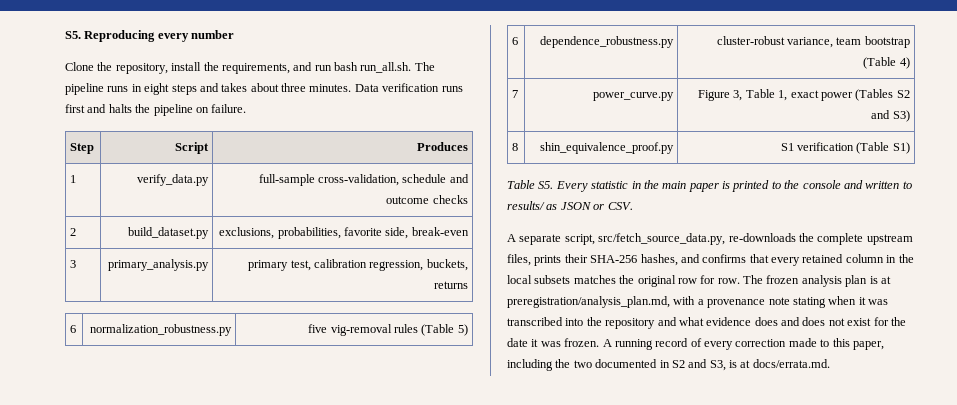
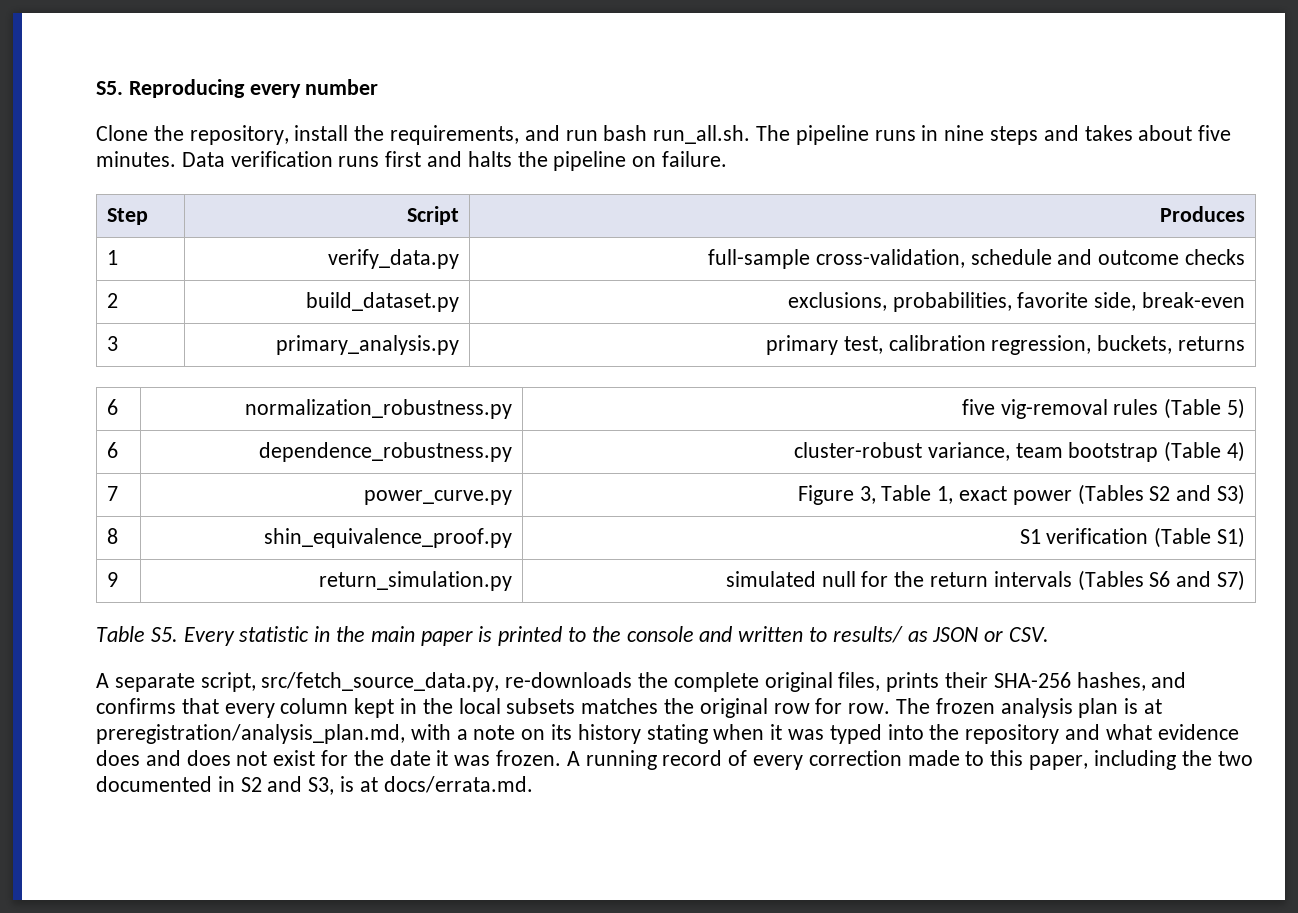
- Clone the repository, install the requirements, and run bash run_all.sh. The pipeline runs in eight steps and takes about three minutes.
+ Clone the repository, install the requirements, and run bash run_all.sh. The pipeline runs in nine steps and takes about five minutes.
+ 9 | return_simulation.py | simulated null for the return intervals (Tables S6 and S7)
- A separate script, src/fetch_source_data.py, re-downloads the complete upstream files, prints their SHA-256 hashes, and confirms that every retained column in the local subsets matches the original row for row.
+ A separate script, src/fetch_source_data.py, re-downloads the complete original files, prints their SHA-256 hashes, and confirms that every column kept in the local subsets matches the original row for row.
- The frozen analysis plan is at preregistration/analysis_plan.md, with a provenance note stating when it was transcribed into the repository and what evidence does and does not exist for the date it was frozen.
+ The frozen analysis plan is at preregistration/analysis_plan.md, with a note on its history stating when it was typed into the repository and what evidence does and does not exist for the date it was frozen.

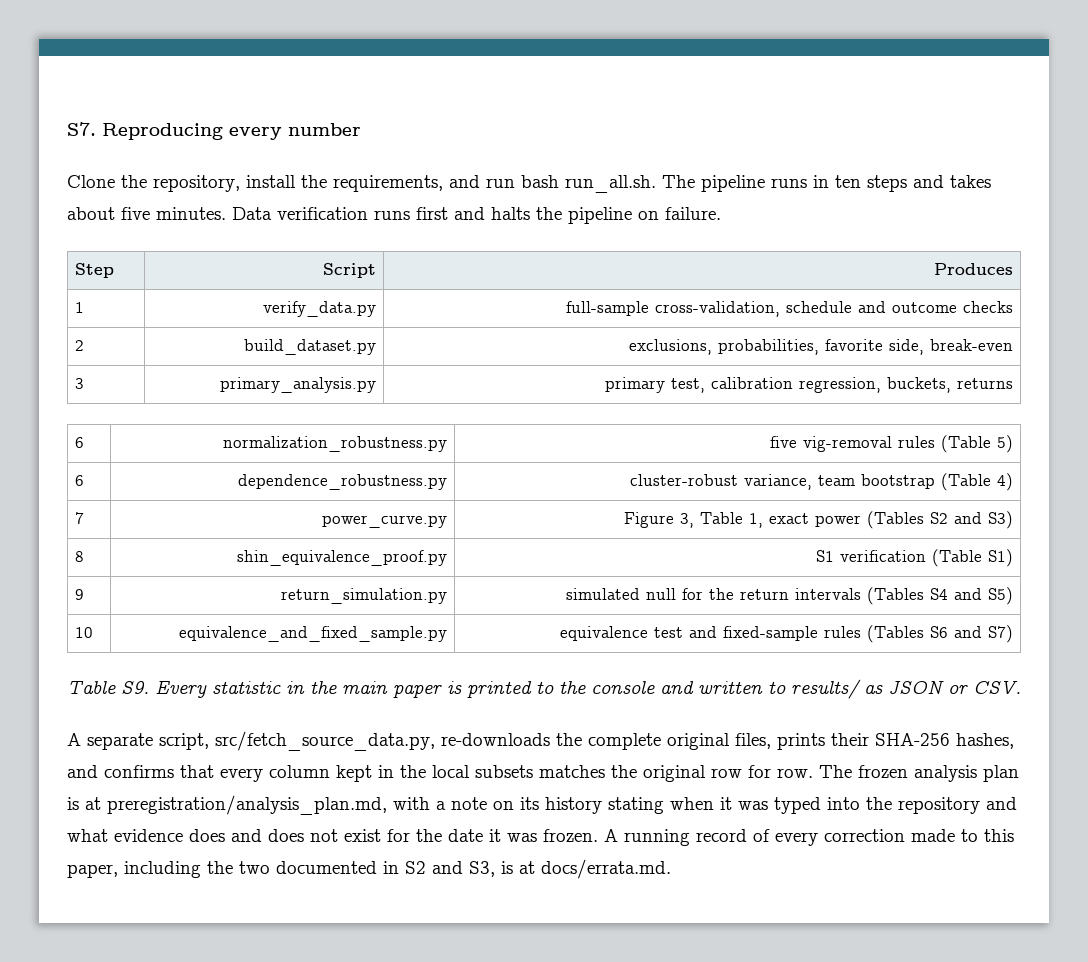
- S5. Reproducing every number
+ S7. Reproducing every number
- Clone the repository, install the requirements, and run bash run_all.sh. The pipeline runs in nine steps and takes about five minutes.
+ Clone the repository, install the requirements, and run bash run_all.sh. The pipeline runs in ten steps and takes about five minutes.
- 9 | return_simulation.py | simulated null for the return intervals (Tables S6 and S7)
+ 9 | return_simulation.py | simulated null for the return intervals (Tables S4 and S5)
+ 10 | equivalence_and_fixed_sample.py | equivalence test and fixed-sample rules (Tables S6 and S7)
- Table S5. Every statistic in the main paper is printed to the console and written to results/ as JSON or CSV.
+ Table S9. Every statistic in the main paper is printed to the console and written to results/ as JSON or CSV.

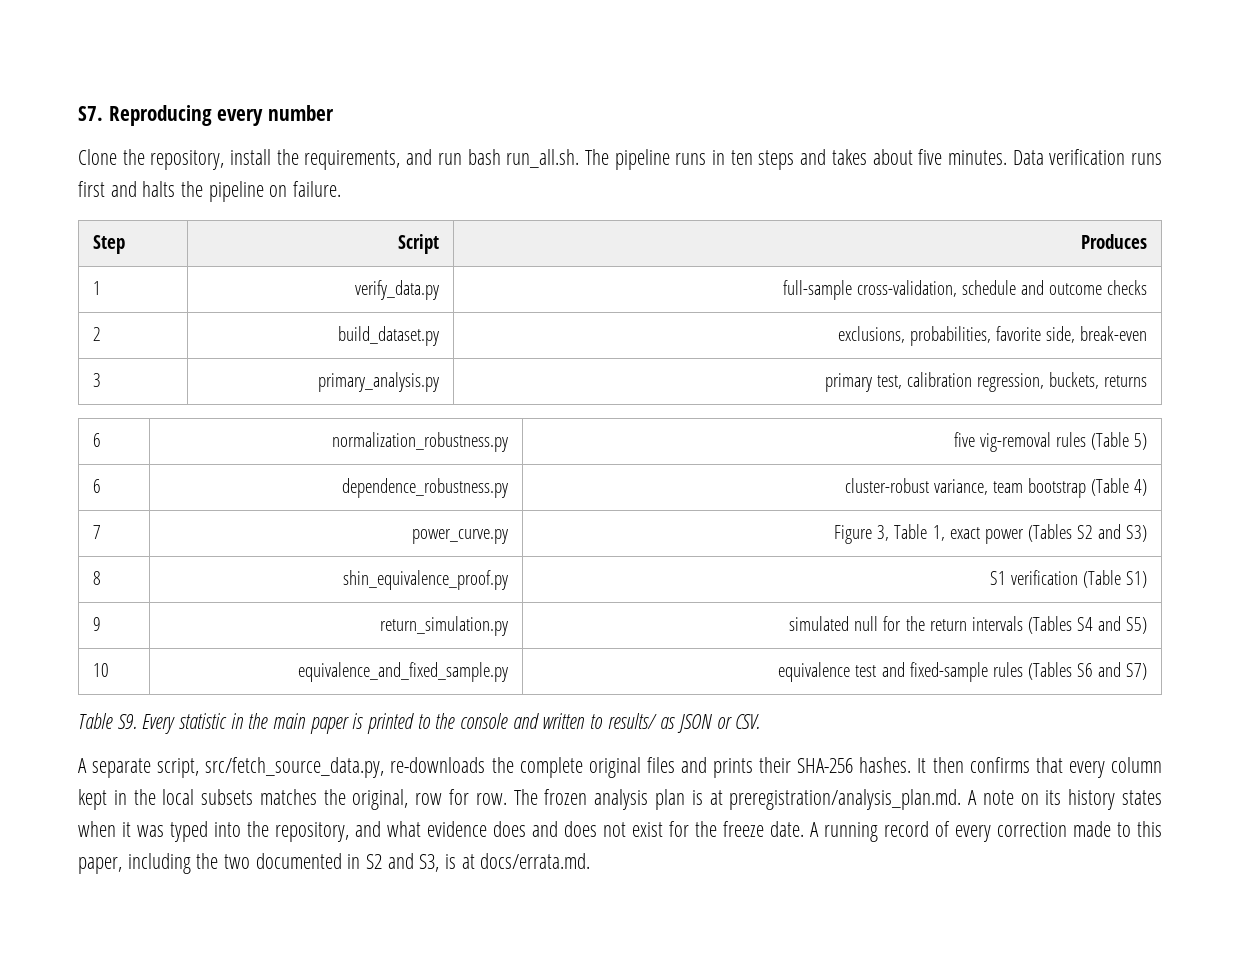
- A separate script, src/fetch_source_data.py, re-downloads the complete original files, prints their SHA-256 hashes, and confirms that every column kept in the local subsets matches the original row for row.
+ A separate script, src/fetch_source_data.py, re-downloads the complete original files and prints their SHA-256 hashes. It then confirms that every column kept in the local subsets matches the original, row for row.
- The frozen analysis plan is at preregistration/analysis_plan.md, with a note on its history stating when it was typed into the repository and what evidence does and does not exist for the date it was frozen.
+ The frozen analysis plan is at preregistration/analysis_plan.md. A note on its history states when it was typed into the repository, and what evidence does and does not exist for the freeze date.

